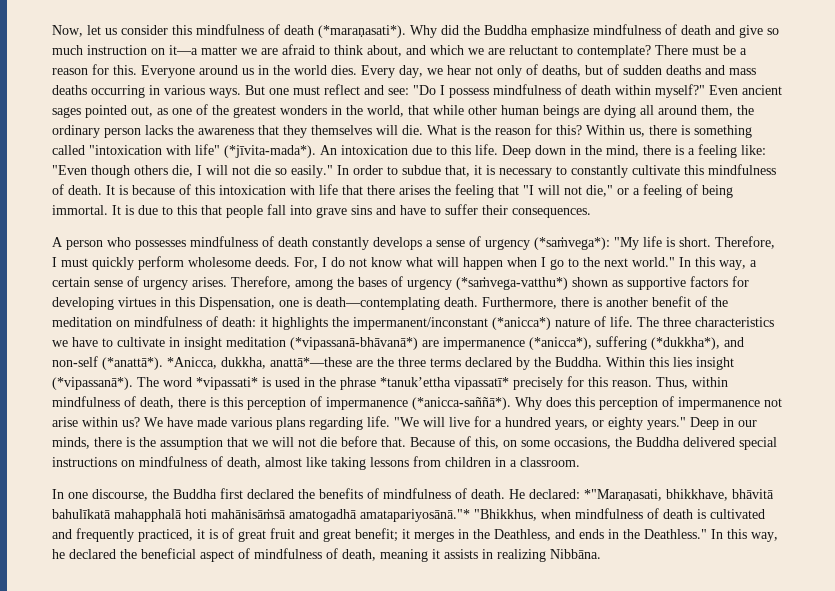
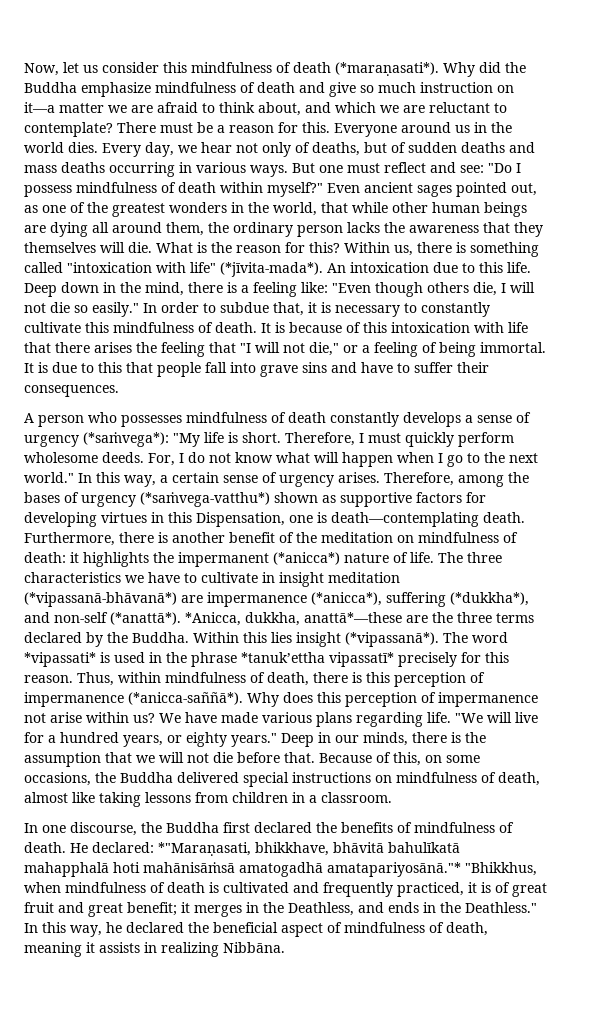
- Furthermore, there is another benefit of the meditation on mindfulness of death: it highlights the impermanent/inconstant (*anicca*) nature of life.
+ Furthermore, there is another benefit of the meditation on mindfulness of death: it highlights the impermanent (*anicca*) nature of life.

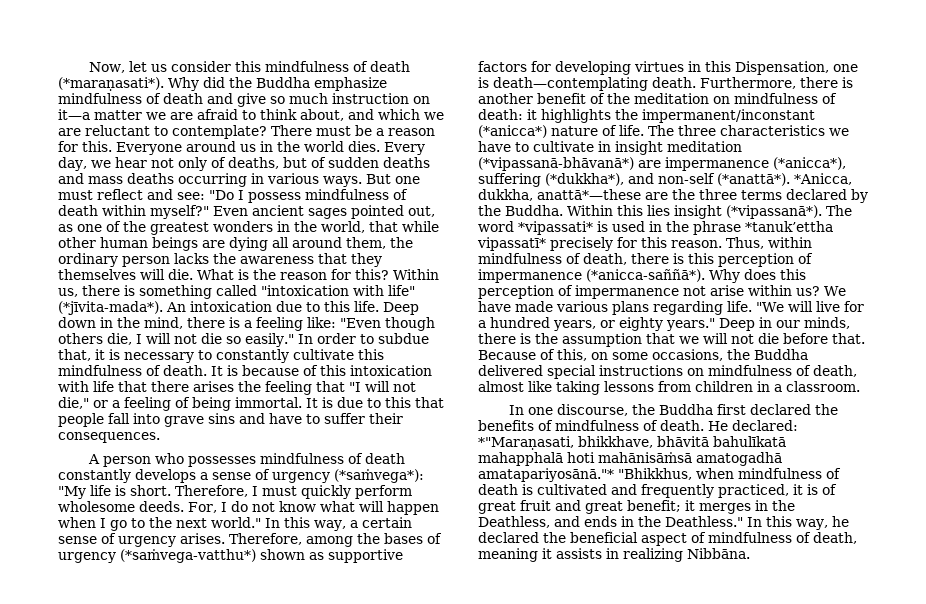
- Furthermore, there is another benefit of the meditation on mindfulness of death: it highlights the impermanent (*anicca*) nature of life.
+ Furthermore, there is another benefit of the meditation on mindfulness of death: it highlights the impermanent/inconstant (*anicca*) nature of life.

